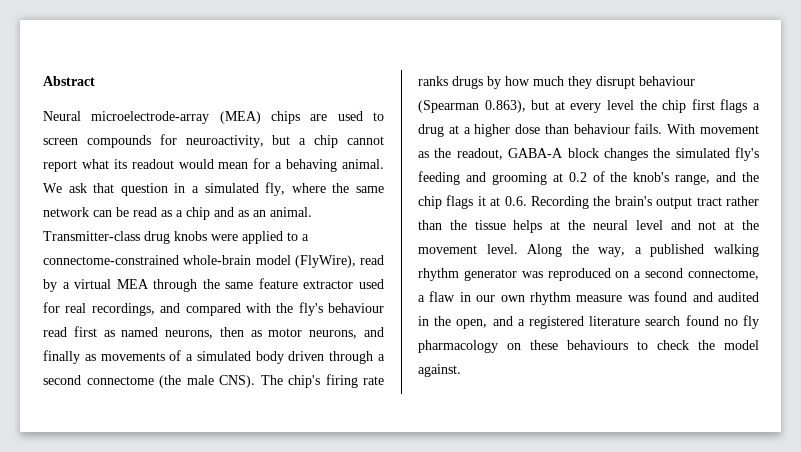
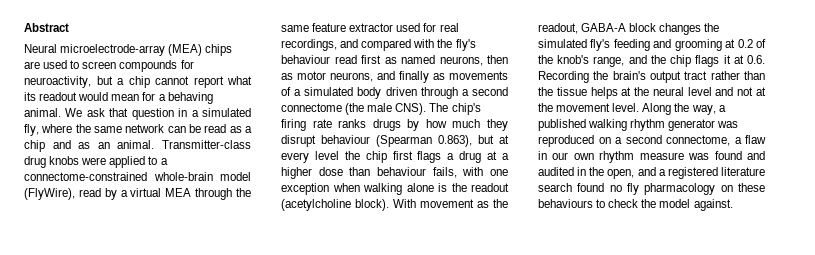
- The chip's firing rate ranks drugs by how much they disrupt behaviour (Spearman 0.863), but at every level the chip first flags a drug at a higher dose than behaviour fails.
+ The chip's firing rate ranks drugs by how much they disrupt behaviour (Spearman 0.863), but at every level the chip first flags a drug at a higher dose than behaviour fails, with one exception when walking alone is the readout (acetylcholine block).

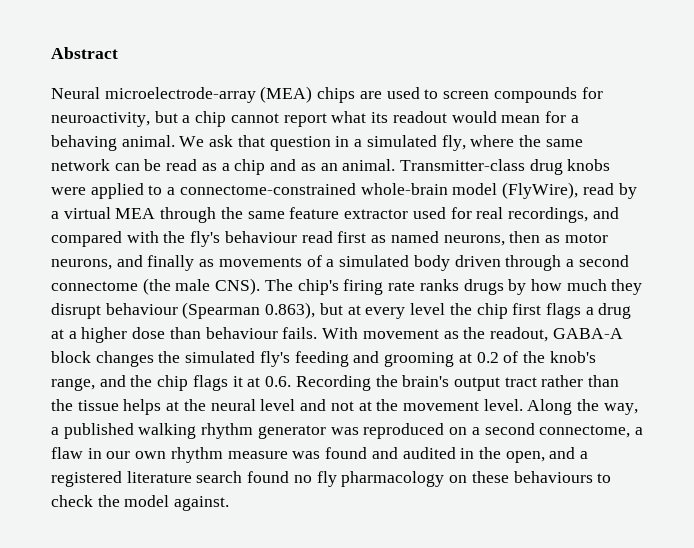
- The chip's firing rate ranks drugs by how much they disrupt behaviour (Spearman 0.863), but at every level the chip first flags a drug at a higher dose than behaviour fails, with one exception when walking alone is the readout (acetylcholine block).
+ The chip's firing rate ranks drugs by how much they disrupt behaviour (Spearman 0.863), but at every level the chip first flags a drug at a higher dose than behaviour fails.

